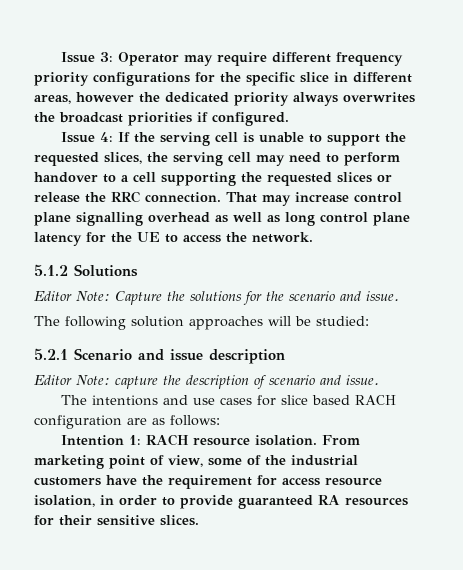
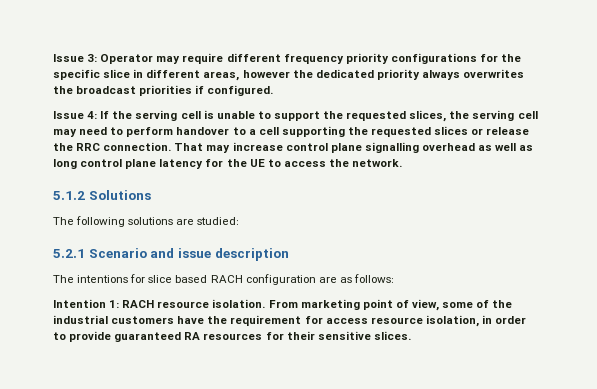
- Editor Note: Capture the solutions for the scenario and issue.
- The following solution approaches will be studied:
+ The following solutions are studied:
- Editor Note: capture the description of scenario and issue.
- The intentions and use cases for slice based RACH configuration are as follows:
+ The intentions for slice based RACH configuration are as follows:

